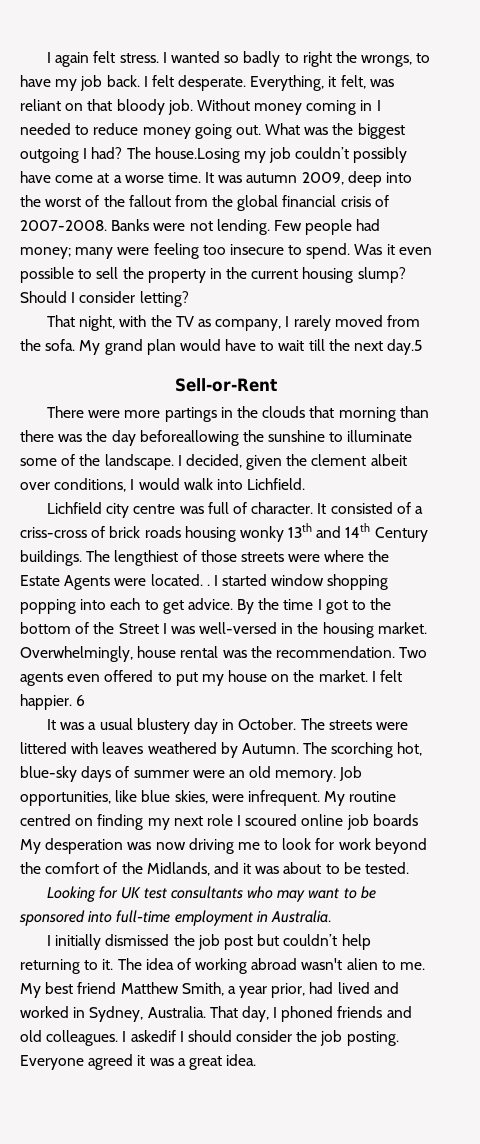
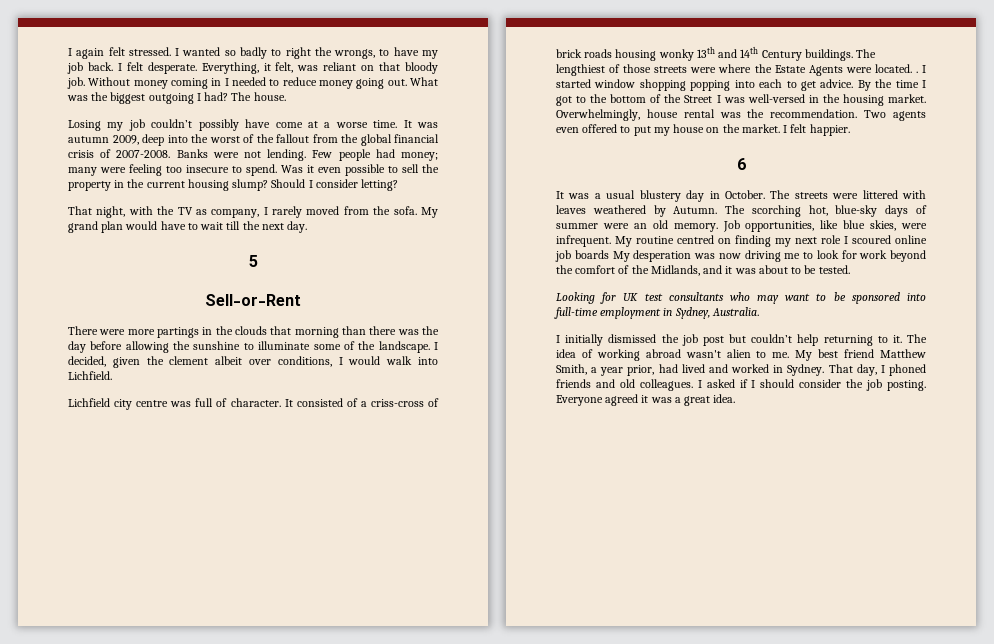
- I again felt stress.
+ I again felt stressed.
- The house.Losing my job couldn’t possibly have come at a worse time.
+ The house.
+ Losing my job couldn’t possibly have come at a worse time.
- My grand plan would have to wait till the next day.5
+ My grand plan would have to wait till the next day.
+ 5
- There were more partings in the clouds that morning than there was the day beforeallowing the sunshine to illuminate some of the landscape.
+ There were more partings in the clouds that morning than there was the day before allowing the sunshine to illuminate some of the landscape.
- I felt happier. 6
+ I felt happier.
+ 6
- Looking for UK test consultants who may want to be sponsored into full-time employment in Australia.
+ Looking for UK test consultants who may want to be sponsored into full-time employment in Sydney, Australia.
- My best friend Matthew Smith, a year prior, had lived and worked in Sydney, Australia.
+ My best friend Matthew Smith, a year prior, had lived and worked in Sydney.
- I askedif I should consider the job posting.
+ I asked if I should consider the job posting.

